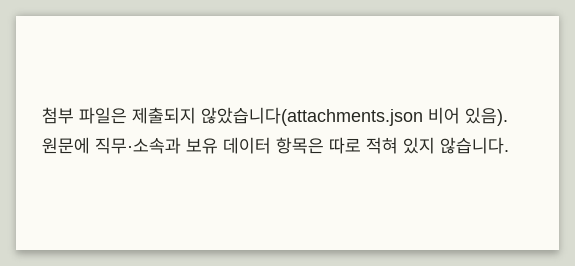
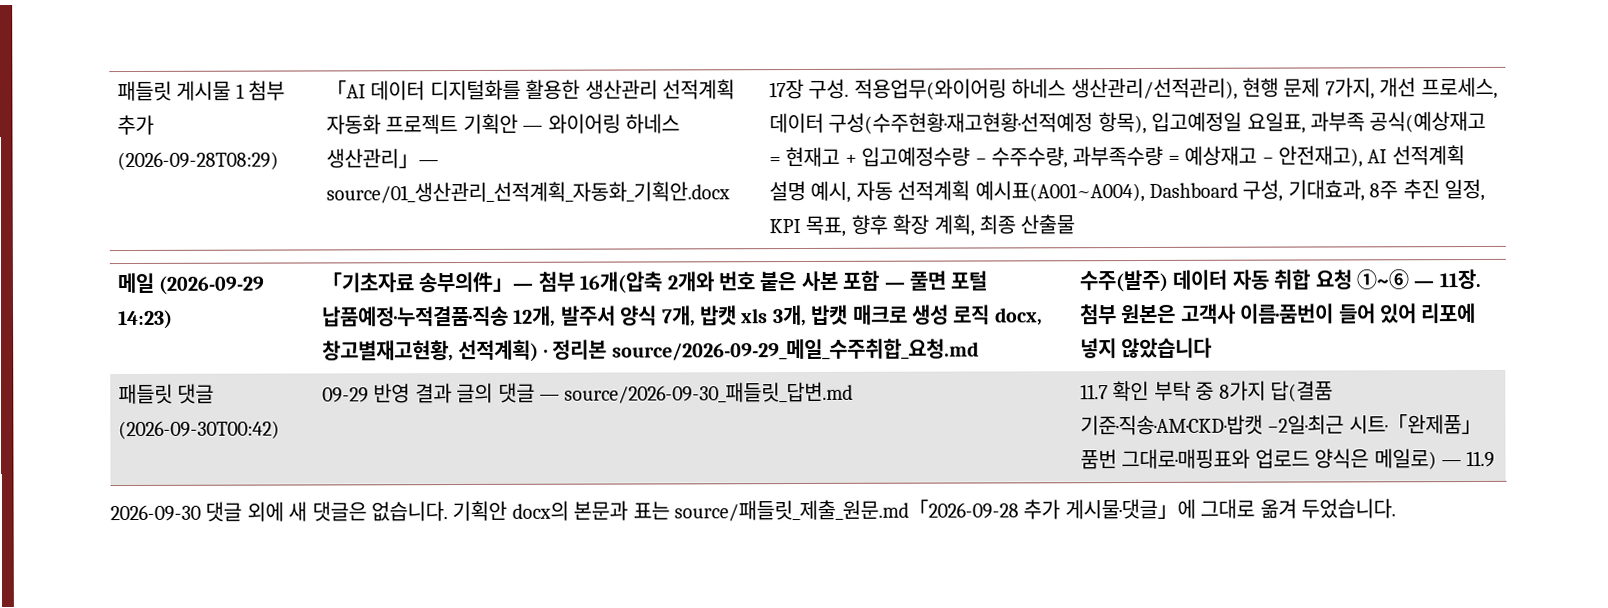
- 첨부 파일은 제출되지 않았습니다(attachments.json 비어 있음). 원문에 직무·소속과 보유 데이터 항목은 따로 적혀 있지 않습니다.
+ 패들릿 게시물 1 첨부 추가 (2026-09-28T08:29) | 「AI 데이터 디지털화를 활용한 생산관리 선적계획 자동화 프로젝트 기획안 — 와이어링 하네스 생산관리」— source/01_생산관리_선적계획_자동화_기획안.docx | 17장 구성. 적용업무(와이어링 하네스 생산관리/선적관리), 현행 문제 7가지, 개선 프로세스, 데이터 구성(수주현황·재고현황·선적예정 항목), 입고예정일 요일표, 과부족 공식(예상재고 = 현재고 + 입고예정수량 − 수주수량, 과부족수량 = 예상재고 − 안전재고), AI 선적계획 설명 예시, 자동 선적계획 예시표(A001~A004), Dashboard 구성, 기대효과, 8주 추진 일정, KPI 목표, 향후 확장 계획, 최종 산출물
+ 메일 (2026-09-29 14:23) | 「기초자료 송부의件」— 첨부 16개(압축 2개와 번호 붙은 사본 포함 — 풀면 포털 납품예정·누적결품·직송 12개, 발주서 양식 7개, 밥캣 xls 3개, 밥캣 매크로 생성 로직 docx, 창고별재고현황, 선적계획) · 정리본 source/2026-09-29_메일_수주취합_요청.md | 수주(발주) 데이터 자동 취합 요청 ①~⑥ — 11장. 첨부 원본은 고객사 이름·품번이 들어 있어 리포에 넣지 않았습니다
+ 패들릿 댓글 (2026-09-30T00:42) | 09-29 반영 결과 글의 댓글 — source/2026-09-30_패들릿_답변.md | 11.7 확인 부탁 중 8가지 답(결품 기준·직송·AM·CKD·밥캣 −2일·최근 시트·「완제품」품번 그대로·매핑표와 업로드 양식은 메일로) — 11.9
+ 2026-09-30 댓글 외에 새 댓글은 없습니다. 기획안 docx의 본문과 표는 source/패들릿_제출_원문.md「2026-09-28 추가 게시물·댓글」에 그대로 옮겨 두었습니다.

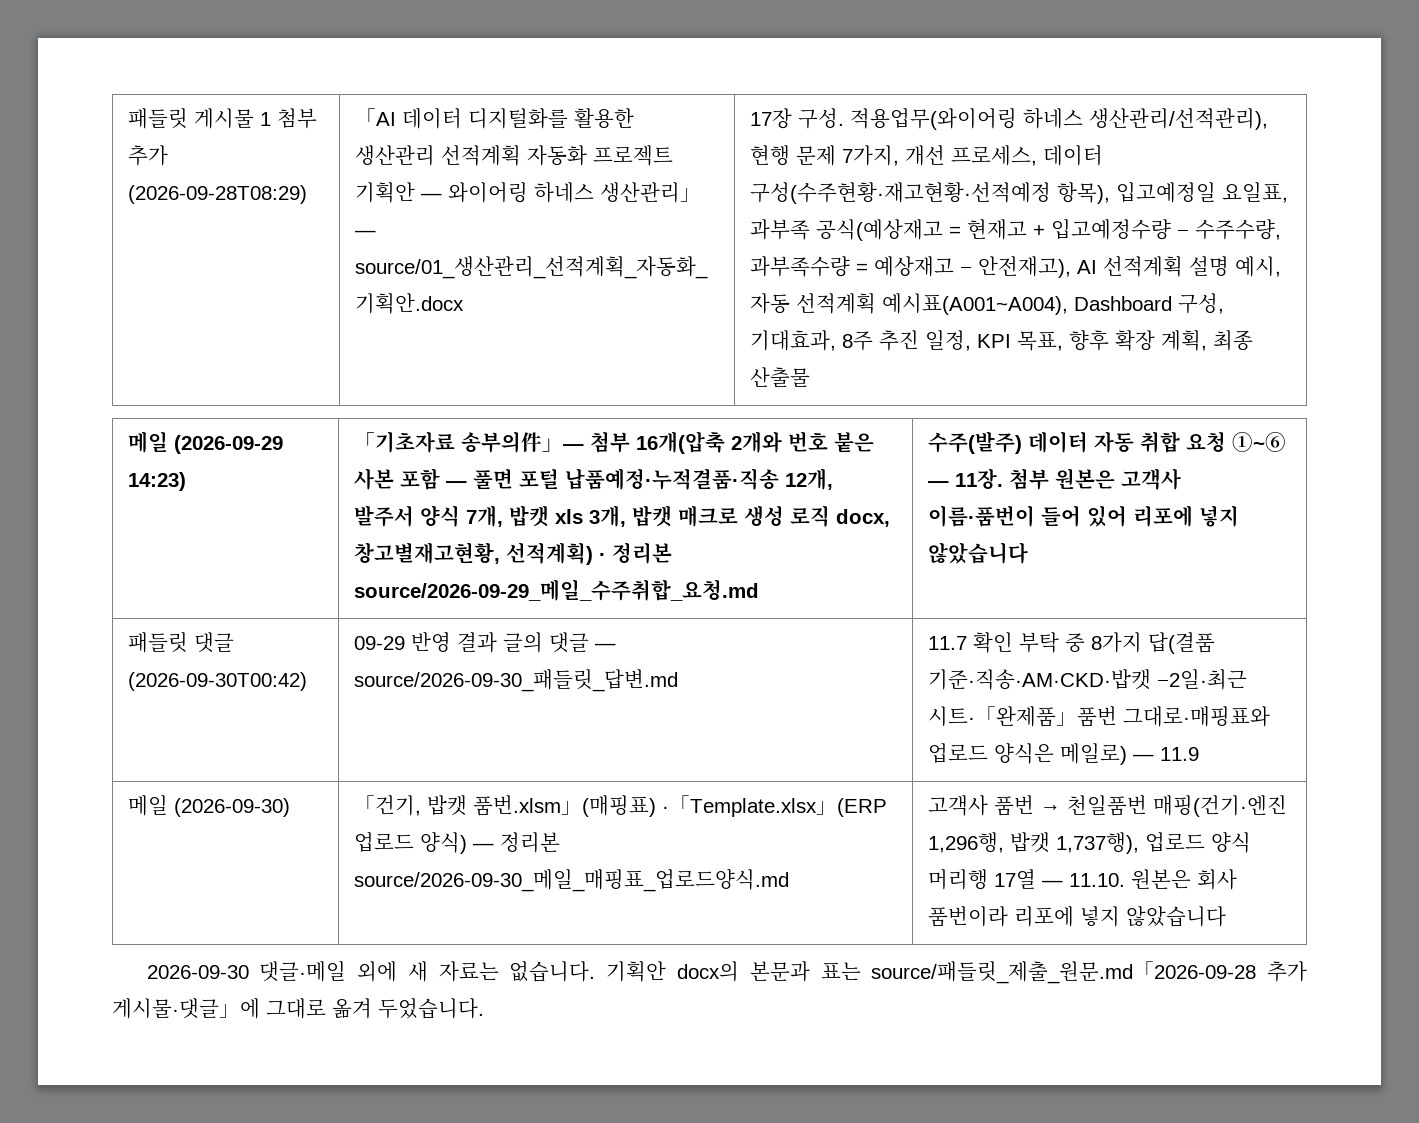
+ 메일 (2026-09-30) | 「건기, 밥캣 품번.xlsm」(매핑표) ·「Template.xlsx」(ERP 업로드 양식) — 정리본 source/2026-09-30_메일_매핑표_업로드양식.md | 고객사 품번 → 천일품번 매핑(건기·엔진 1,296행, 밥캣 1,737행), 업로드 양식 머리행 17열 — 11.10. 원본은 회사 품번이라 리포에 넣지 않았습니다
- 2026-09-30 댓글 외에 새 댓글은 없습니다.
+ 2026-09-30 댓글·메일 외에 새 자료는 없습니다.

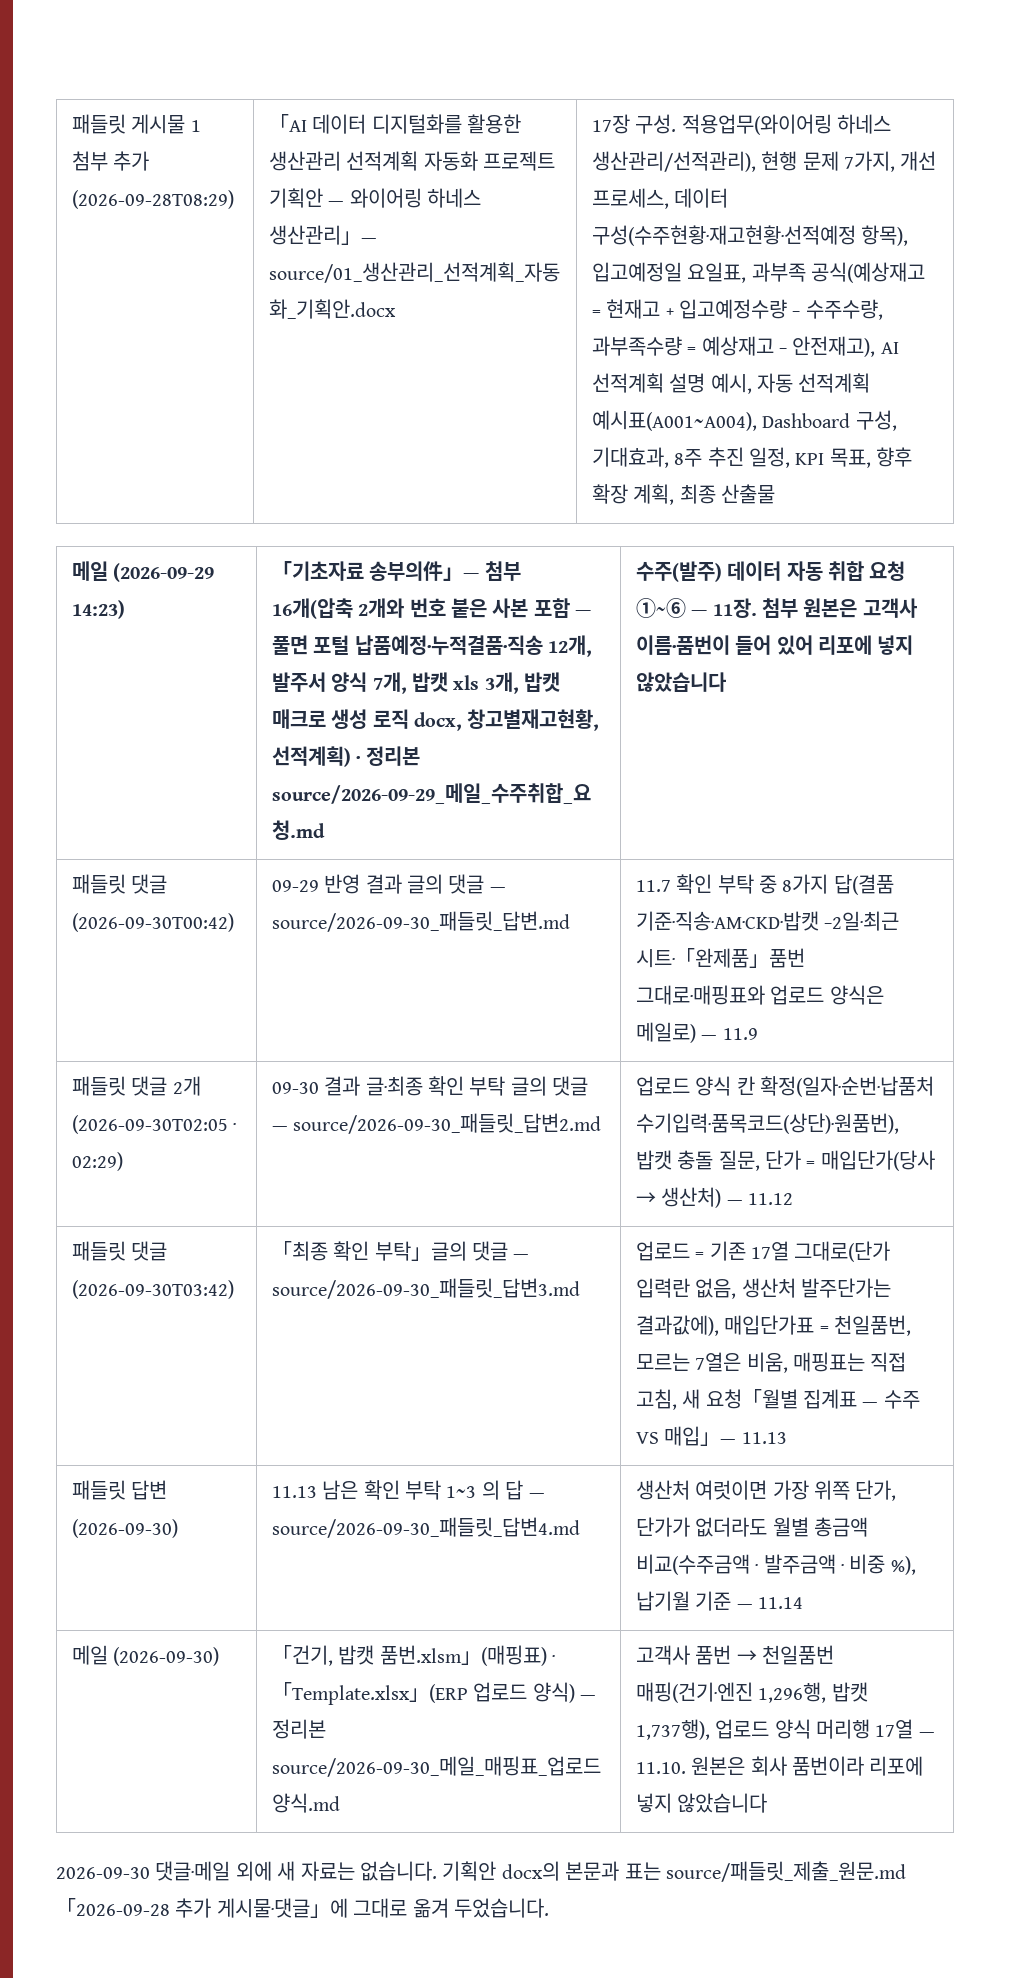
+ 패들릿 댓글 2개 (2026-09-30T02:05 · 02:29) | 09-30 결과 글·최종 확인 부탁 글의 댓글 — source/2026-09-30_패들릿_답변2.md | 업로드 양식 칸 확정(일자·순번·납품처 수기입력·품목코드(상단)·원품번), 밥캣 충돌 질문, 단가 = 매입단가(당사 → 생산처) — 11.12
+ 패들릿 댓글 (2026-09-30T03:42) | 「최종 확인 부탁」글의 댓글 — source/2026-09-30_패들릿_답변3.md | 업로드 = 기존 17열 그대로(단가 입력란 없음, 생산처 발주단가는 결과값에), 매입단가표 = 천일품번, 모르는 7열은 비움, 매핑표는 직접 고침, 새 요청「월별 집계표 — 수주 VS 매입」— 11.13
+ 패들릿 답변 (2026-09-30) | 11.13 남은 확인 부탁 1~3 의 답 — source/2026-09-30_패들릿_답변4.md | 생산처 여럿이면 가장 위쪽 단가, 단가가 없더라도 월별 총금액 비교(수주금액 · 발주금액 · 비중 %), 납기월 기준 — 11.14

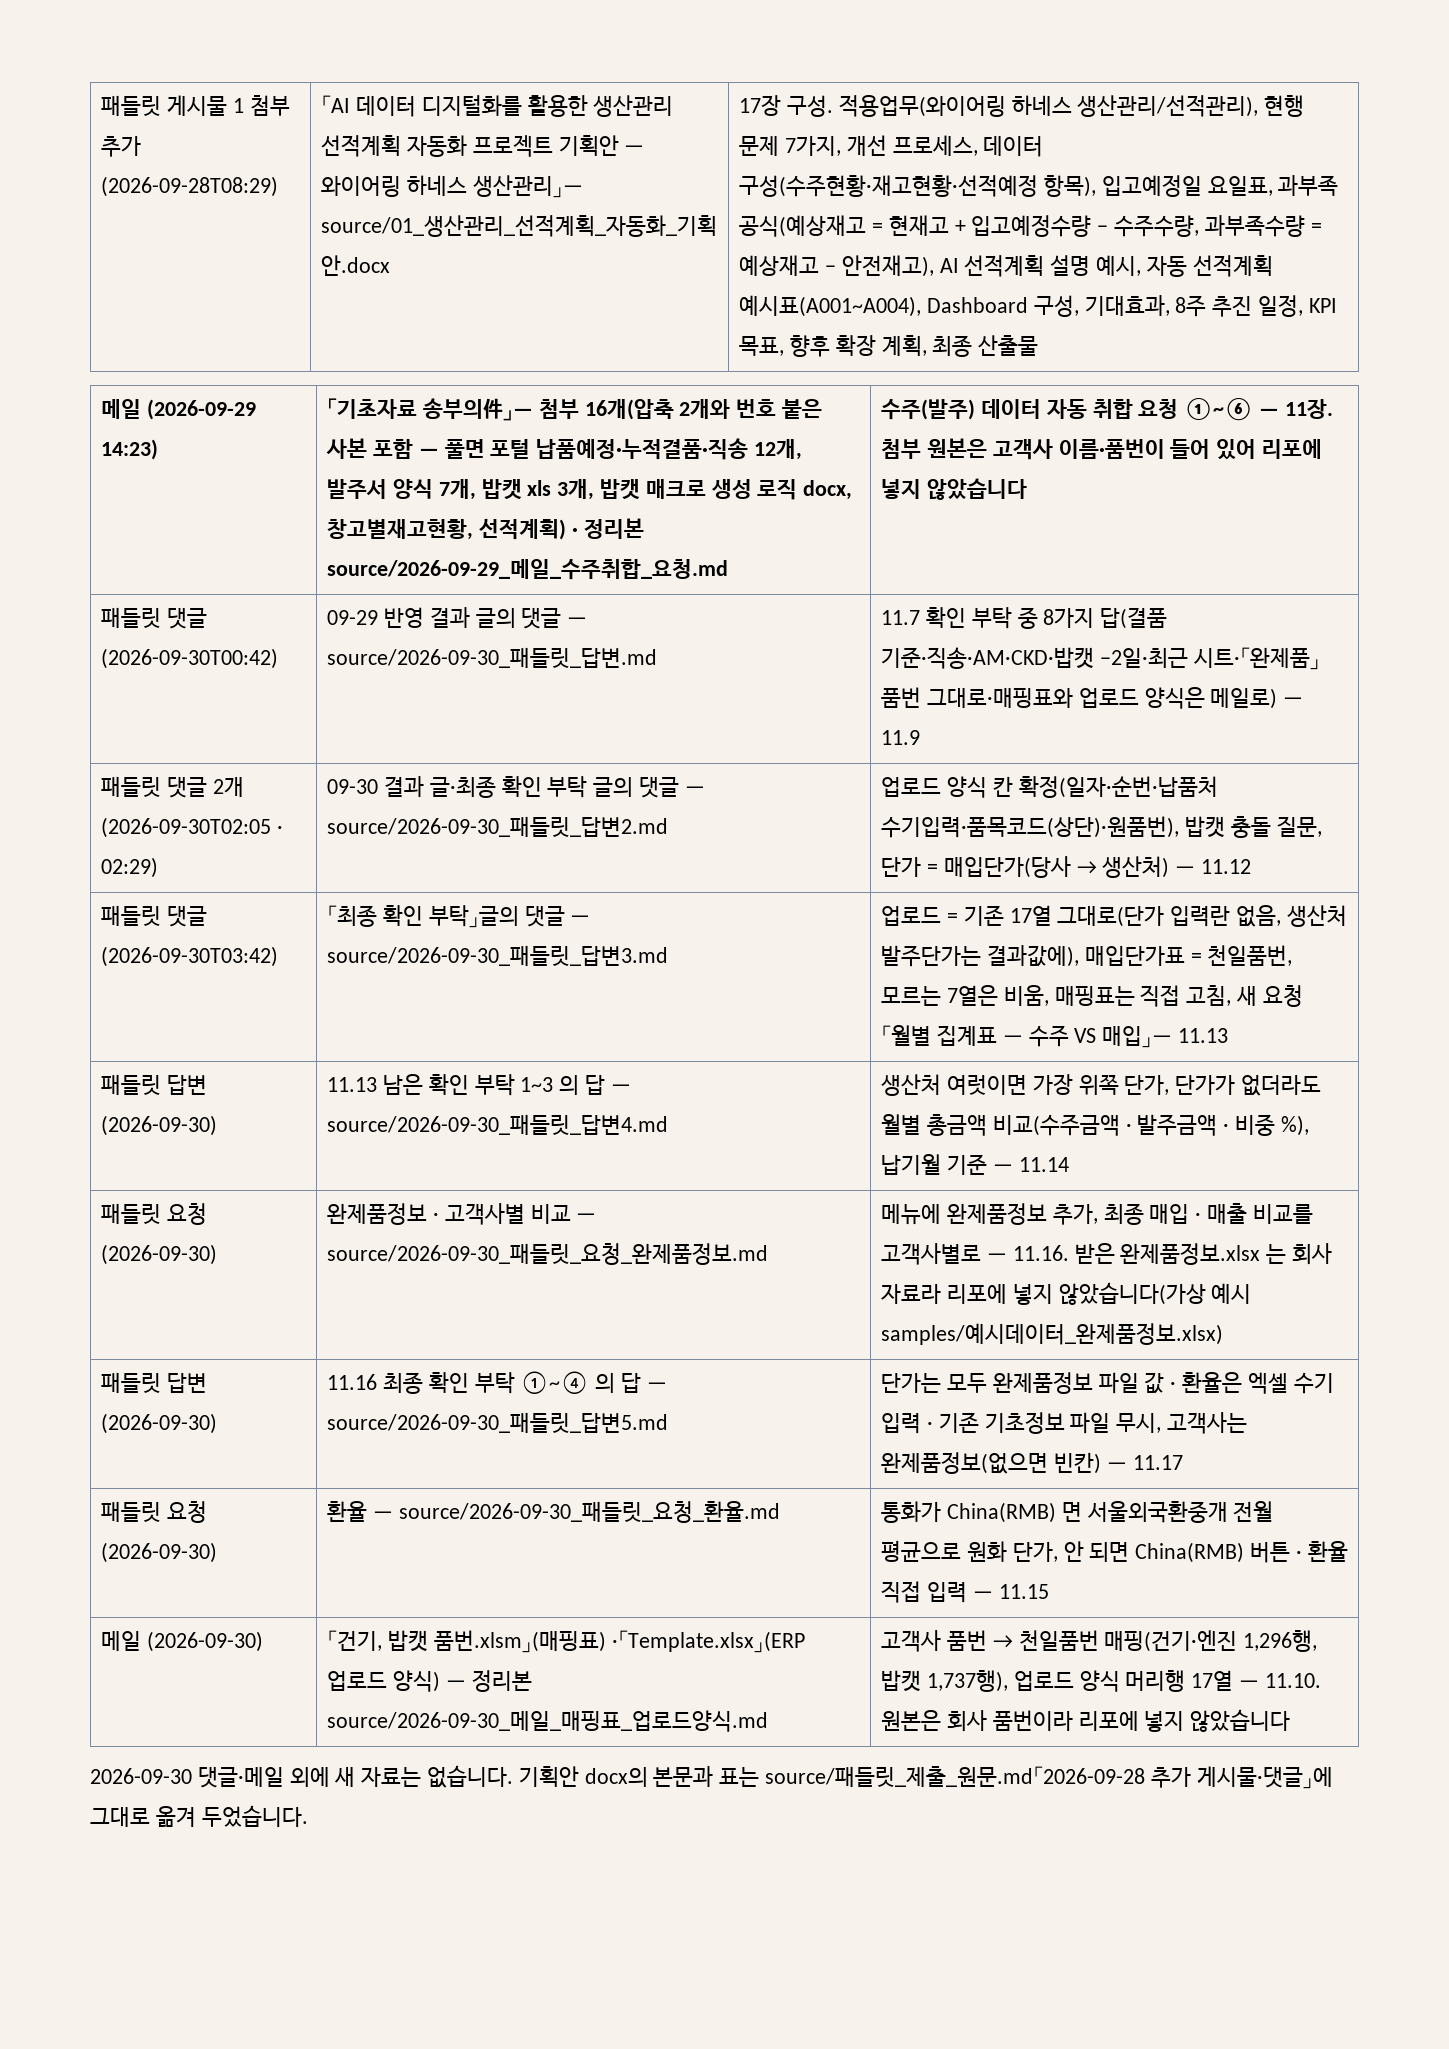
+ 패들릿 요청 (2026-09-30) | 완제품정보 · 고객사별 비교 — source/2026-09-30_패들릿_요청_완제품정보.md | 메뉴에 완제품정보 추가, 최종 매입 · 매출 비교를 고객사별로 — 11.16. 받은 완제품정보.xlsx 는 회사 자료라 리포에 넣지 않았습니다(가상 예시 samples/예시데이터_완제품정보.xlsx)
+ 패들릿 답변 (2026-09-30) | 11.16 최종 확인 부탁 ①~④ 의 답 — source/2026-09-30_패들릿_답변5.md | 단가는 모두 완제품정보 파일 값 · 환율은 엑셀 수기 입력 · 기존 기초정보 파일 무시, 고객사는 완제품정보(없으면 빈칸) — 11.17
+ 패들릿 요청 (2026-09-30) | 환율 — source/2026-09-30_패들릿_요청_환율.md | 통화가 China(RMB) 면 서울외국환중개 전월 평균으로 원화 단가, 안 되면 China(RMB) 버튼 · 환율 직접 입력 — 11.15

